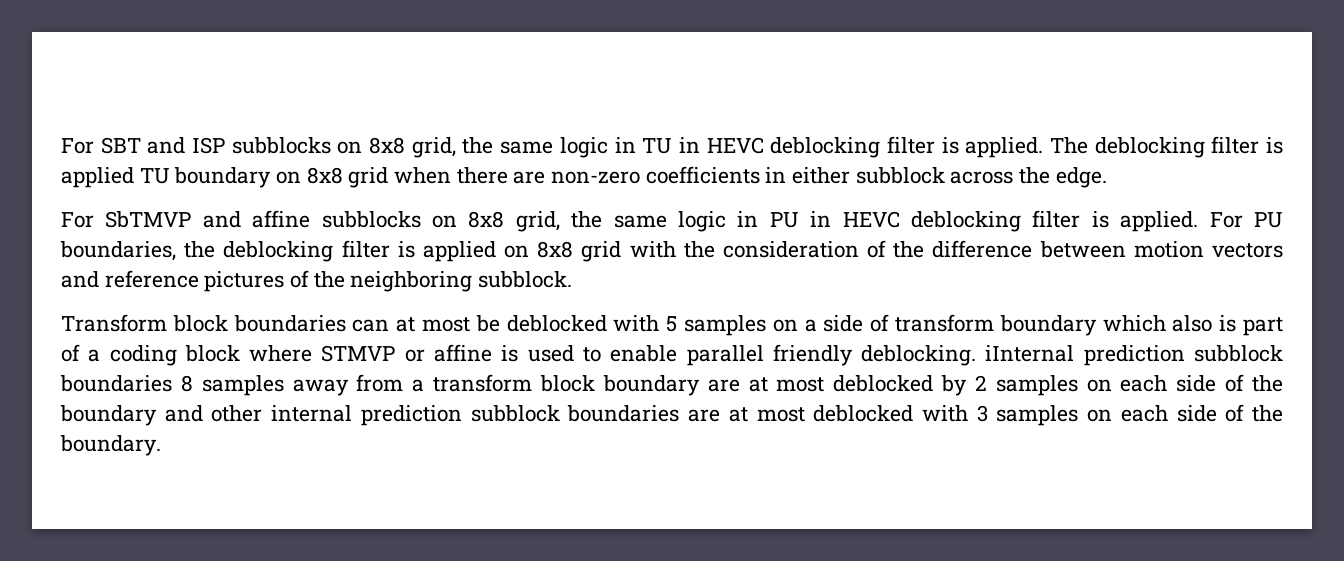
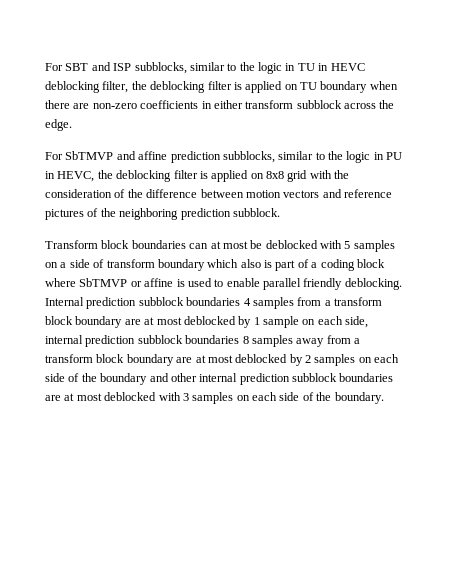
- For SBT and ISP subblocks on 8x8 grid, the same logic in TU in HEVC deblocking filter is applied. The deblocking filter is applied TU boundary on 8x8 grid when there are non-zero coefficients in either subblock across the edge.
+ For SBT and ISP subblocks, similar to the logic in TU in HEVC deblocking filter, the deblocking filter is applied on TU boundary when there are non-zero coefficients in either transform subblock across the edge.
- For SbTMVP and affine subblocks on 8x8 grid, the same logic in PU in HEVC deblocking filter is applied. For PU boundaries, the deblocking filter is applied on 8x8 grid with the consideration of the difference between motion vectors and reference pictures of the neighboring subblock.
+ For SbTMVP and affine prediction subblocks, similar to the logic in PU in HEVC, the deblocking filter is applied on 8x8 grid with the consideration of the difference between motion vectors and reference pictures of the neighboring prediction subblock.
- Transform block boundaries can at most be deblocked with 5 samples on a side of transform boundary which also is part of a coding block where STMVP or affine is used to enable parallel friendly deblocking. iInternal prediction subblock boundaries 8 samples away from a transform block boundary are at most deblocked by 2 samples on each side of the boundary and other internal prediction subblock boundaries are at most deblocked with 3 samples on each side of the boundary.
+ Transform block boundaries can at most be deblocked with 5 samples on a side of transform boundary which also is part of a coding block where SbTMVP or affine is used to enable parallel friendly deblocking. Internal prediction subblock boundaries 4 samples from a transform block boundary are at most deblocked by 1 sample on each side, internal prediction subblock boundaries 8 samples away from a transform block boundary are at most deblocked by 2 samples on each side of the boundary and other internal prediction subblock boundaries are at most deblocked with 3 samples on each side of the boundary.

